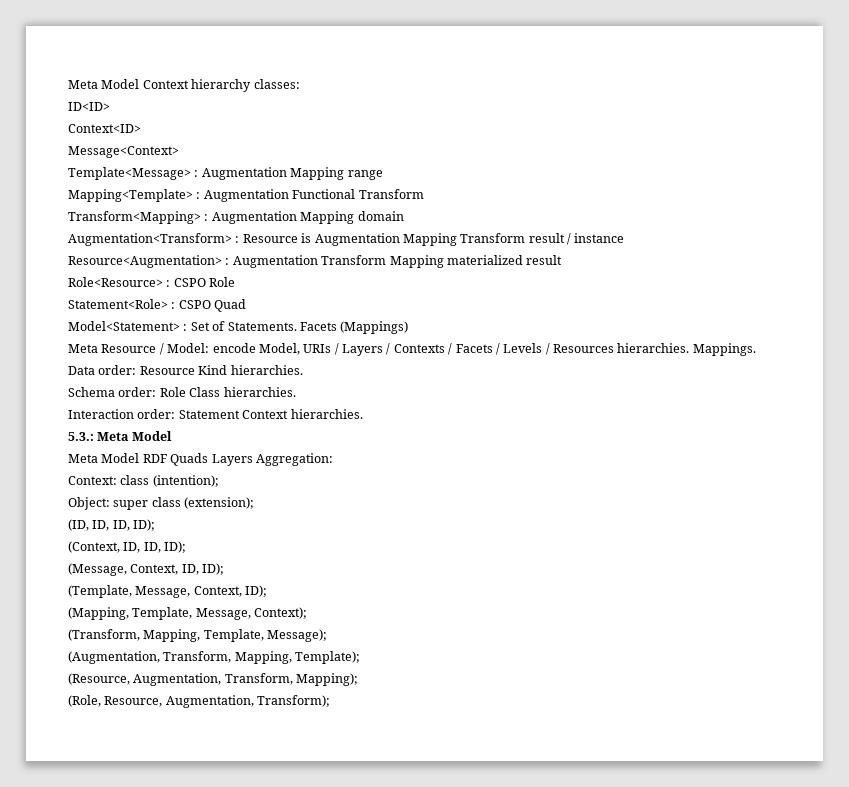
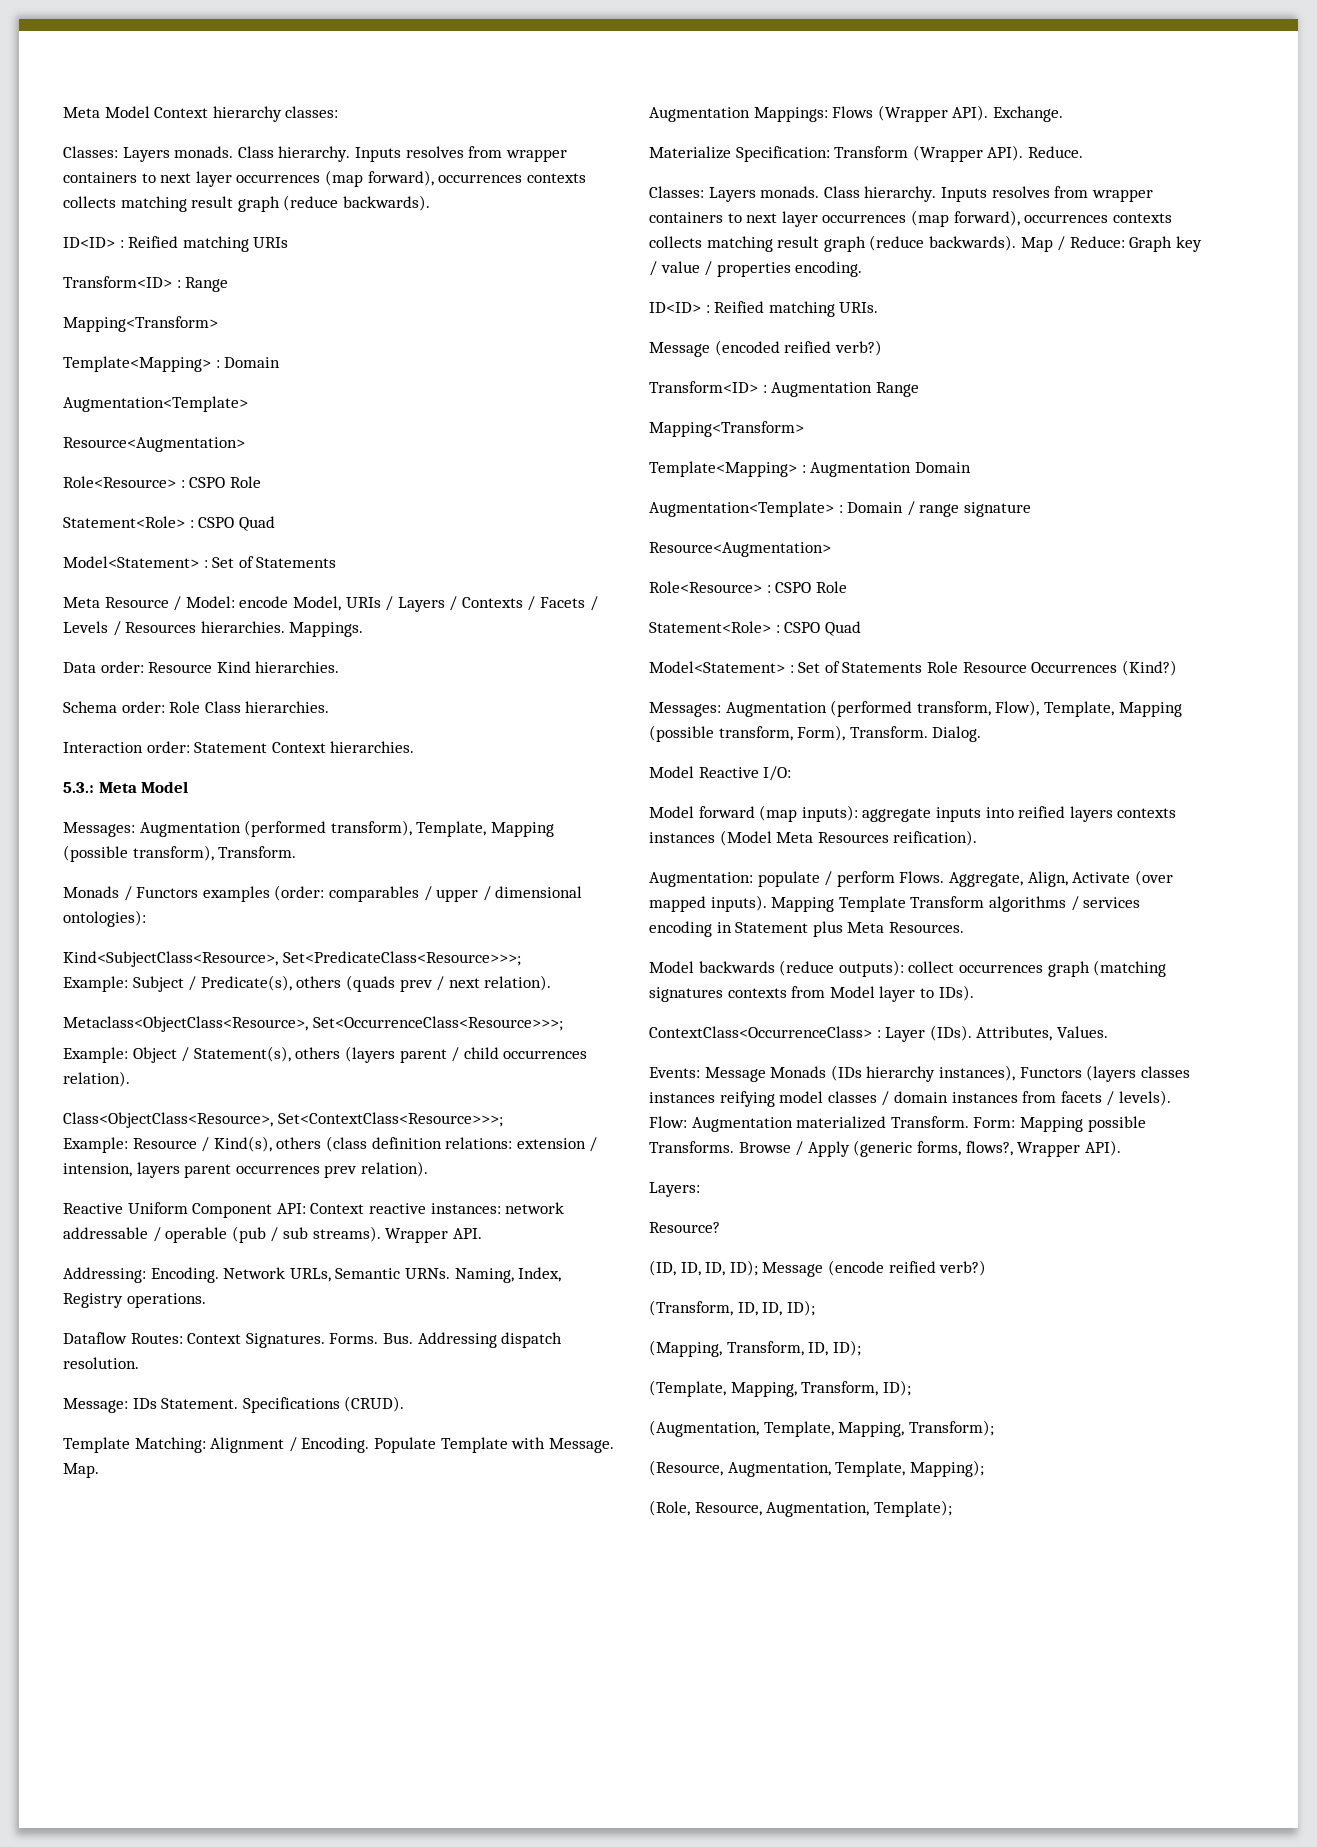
  Meta Model Context hierarchy classes:
- ID<ID>
- Context<ID>
- Message<Context>
- Template<Message> : Augmentation Mapping range
- Mapping<Template> : Augmentation Functional Transform
- Transform<Mapping> : Augmentation Mapping domain
- Augmentation<Transform> : Resource is Augmentation Mapping Transform result / instance
- Resource<Augmentation> : Augmentation Transform Mapping materialized result
+ Classes: Layers monads. Class hierarchy. Inputs resolves from wrapper containers to next layer occurrences (map forward), occurrences contexts collects matching result graph (reduce backwards).
+ ID<ID> : Reified matching URIs
+ Transform<ID> : Range
+ Mapping<Transform>
+ Template<Mapping> : Domain
+ Augmentation<Template>
+ Resource<Augmentation>
  Role<Resource> : CSPO Role
  Statement<Role> : CSPO Quad
- Model<Statement> : Set of Statements. Facets (Mappings)
+ Model<Statement> : Set of Statements
- Meta Model RDF Quads Layers Aggregation:
- Context: class (intention);
- Object: super class (extension);
+ Messages: Augmentation (performed transform), Template, Mapping (possible transform), Transform.
+ Monads / Functors examples (order: comparables / upper / dimensional ontologies):
+ Kind<SubjectClass<Resource>, Set<PredicateClass<Resource>>>;
+ Example: Subject / Predicate(s), others (quads prev / next relation).
+ Metaclass<ObjectClass<Resource>, Set<OccurrenceClass<Resource>>>;
+ Example: Object / Statement(s), others (layers parent / child occurrences relation).
+ Class<ObjectClass<Resource>, Set<ContextClass<Resource>>>;
+ Example: Resource / Kind(s), others (class definition relations: extension / intension, layers parent occurrences prev relation).
+ Reactive Uniform Component API: Context reactive instances: network addressable / operable (pub / sub streams). Wrapper API.
+ Addressing: Encoding. Network URLs, Semantic URNs. Naming, Index, Registry operations.
+ Dataflow Routes: Context Signatures. Forms. Bus. Addressing dispatch resolution.
+ Message: IDs Statement. Specifications (CRUD).
+ Template Matching: Alignment / Encoding. Populate Template with Message. Map.
+ Augmentation Mappings: Flows (Wrapper API). Exchange.
+ Materialize Specification: Transform (Wrapper API). Reduce.
+ Classes: Layers monads. Class hierarchy. Inputs resolves from wrapper containers to next layer occurrences (map forward), occurrences contexts collects matching result graph (reduce backwards). Map / Reduce: Graph key / value / properties encoding.
+ ID<ID> : Reified matching URIs.
+ Message (encoded reified verb?)
+ Transform<ID> : Augmentation Range
+ Mapping<Transform>
+ Template<Mapping> : Augmentation Domain
+ Augmentation<Template> : Domain / range signature
+ Resource<Augmentation>
+ Role<Resource> : CSPO Role
+ Statement<Role> : CSPO Quad
+ Model<Statement> : Set of Statements Role Resource Occurrences (Kind?)
+ Messages: Augmentation (performed transform, Flow), Template, Mapping (possible transform, Form), Transform. Dialog.
+ Model Reactive I/O:
+ Model forward (map inputs): aggregate inputs into reified layers contexts instances (Model Meta Resources reification).
+ Augmentation: populate / perform Flows. Aggregate, Align, Activate (over mapped inputs). Mapping Template Transform algorithms / services encoding in Statement plus Meta Resources.
+ Model backwards (reduce outputs): collect occurrences graph (matching signatures contexts from Model layer to IDs).
+ ContextClass<OccurrenceClass> : Layer (IDs). Attributes, Values.
+ Events: Message Monads (IDs hierarchy instances), Functors (layers classes instances reifying model classes / domain instances from facets / levels). Flow: Augmentation materialized Transform. Form: Mapping possible Transforms. Browse / Apply (generic forms, flows?, Wrapper API).
+ Layers:
+ Resource?
- (ID, ID, ID, ID);
- (Context, ID, ID, ID);
- (Message, Context, ID, ID);
+ (ID, ID, ID, ID); Message (encode reified verb?)
+ (Transform, ID, ID, ID);
+ (Mapping, Transform, ID, ID);
- (Template, Message, Context, ID);
- (Mapping, Template, Message, Context);
- (Transform, Mapping, Template, Message);
- (Augmentation, Transform, Mapping, Template);
+ (Template, Mapping, Transform, ID);
+ (Augmentation, Template, Mapping, Transform);
- (Resource, Augmentation, Transform, Mapping);
+ (Resource, Augmentation, Template, Mapping);
- (Role, Resource, Augmentation, Transform);
+ (Role, Resource, Augmentation, Template);

